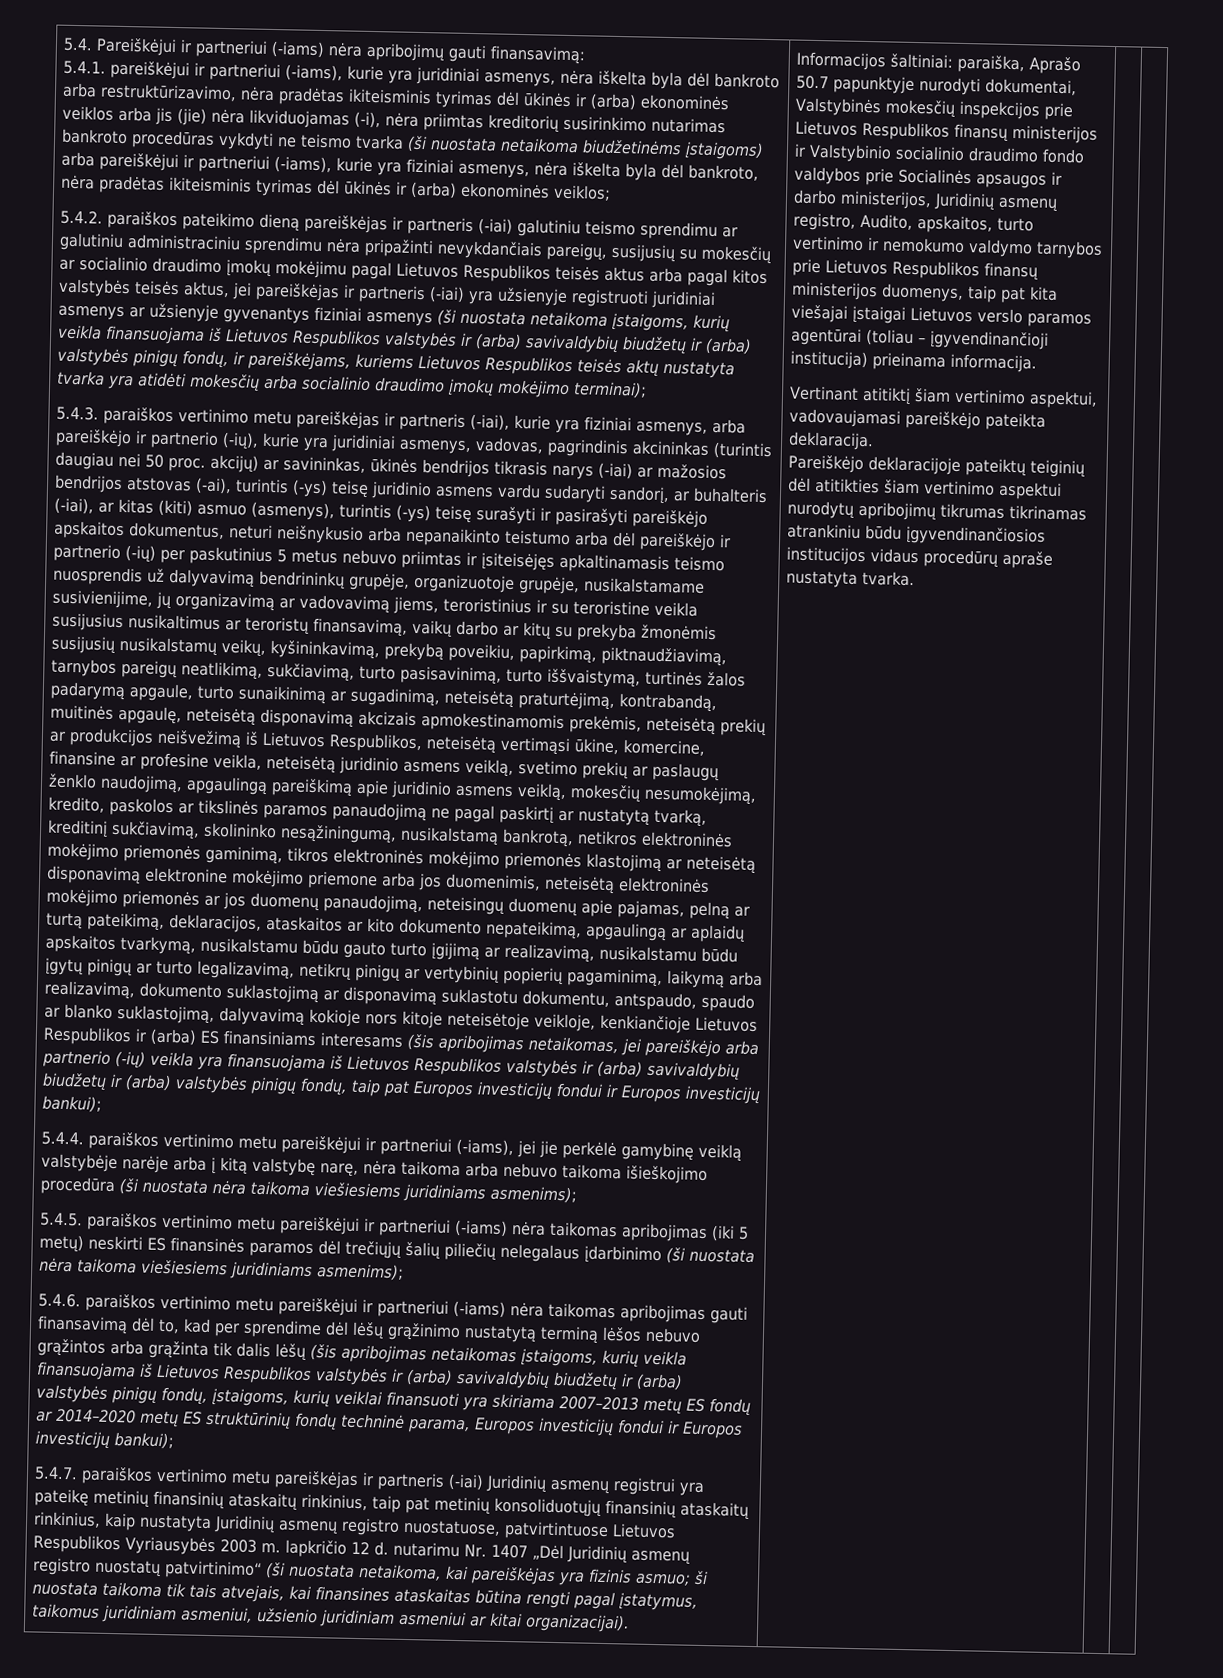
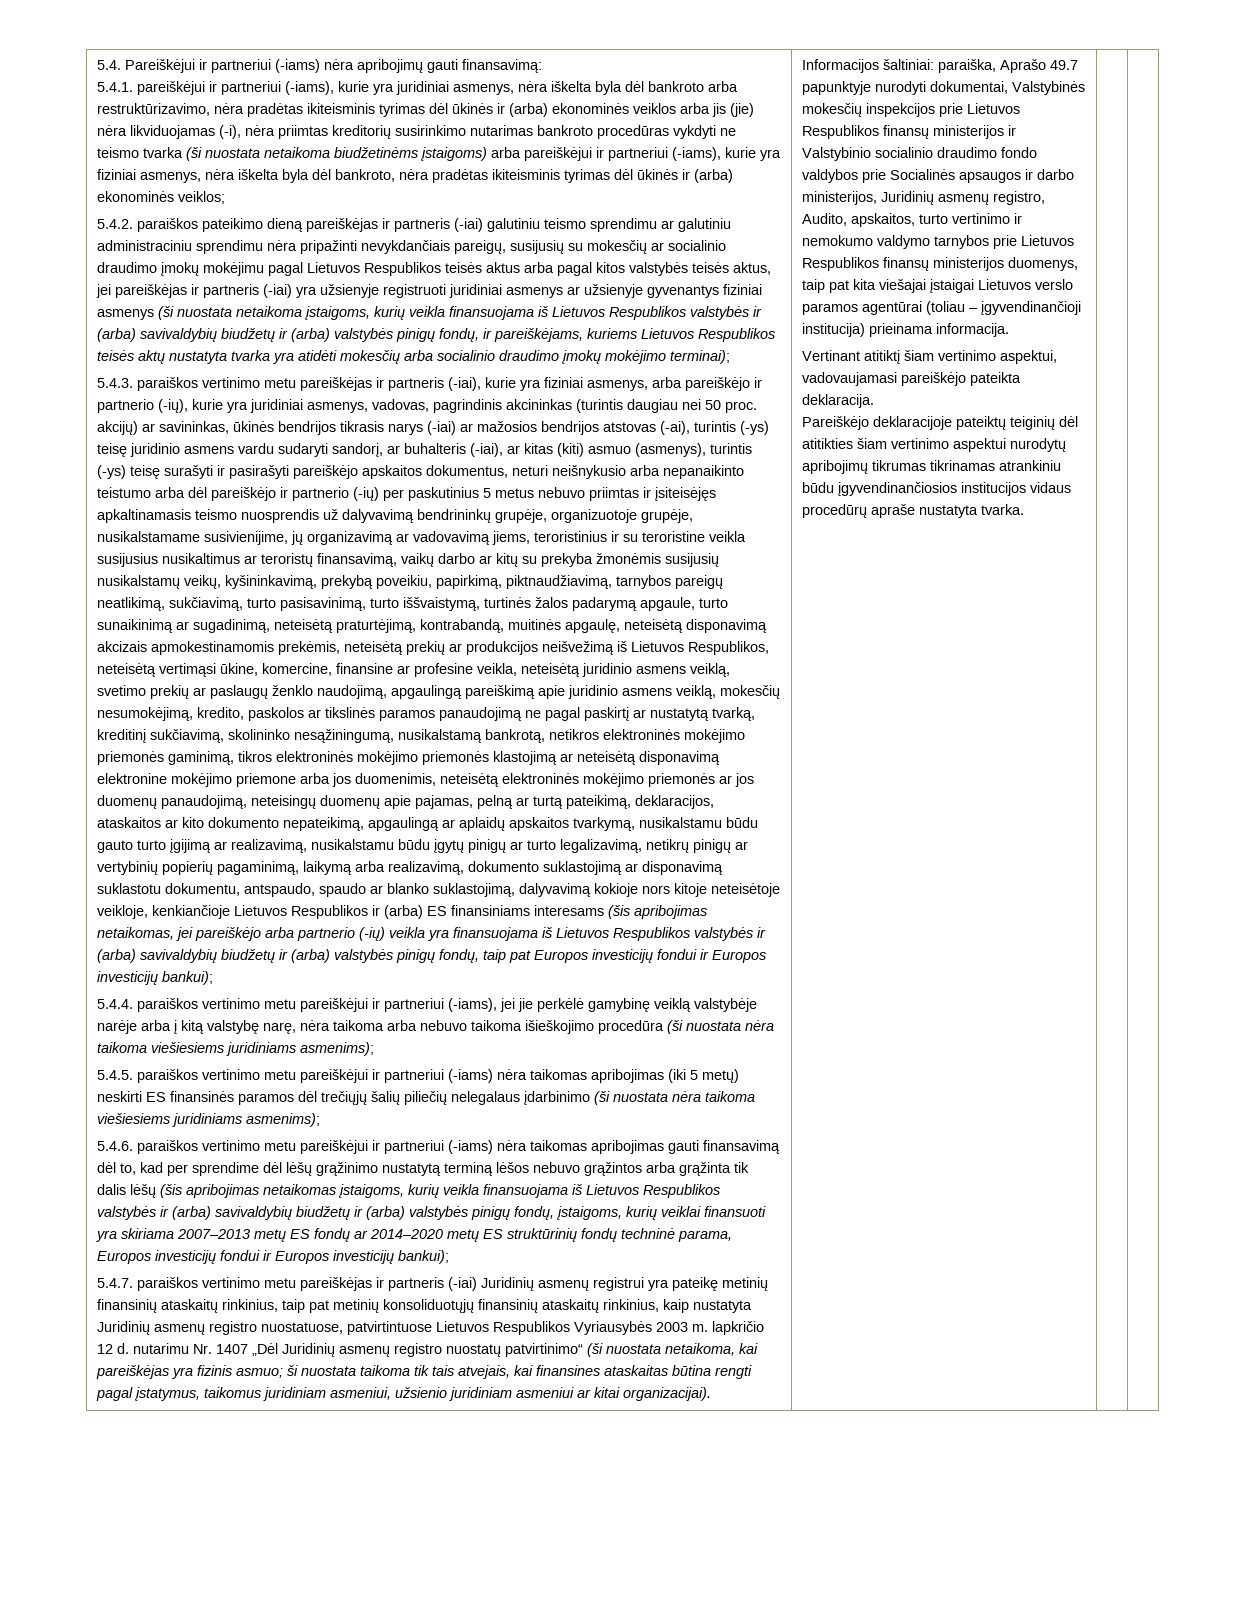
- Informacijos šaltiniai: paraiška, Aprašo 50.7 papunktyje nurodyti dokumentai, Valstybinės mokesčių inspekcijos prie Lietuvos Respublikos finansų ministerijos ir Valstybinio socialinio draudimo fondo valdybos prie Socialinės apsaugos ir darbo ministerijos, Juridinių asmenų registro, Audito, apskaitos, turto vertinimo ir nemokumo valdymo tarnybos prie Lietuvos Respublikos finansų ministerijos duomenys, taip pat kita viešajai įstaigai Lietuvos verslo paramos agentūrai (toliau – įgyvendinančioji institucija) prieinama informacija.
+ Informacijos šaltiniai: paraiška, Aprašo 49.7 papunktyje nurodyti dokumentai, Valstybinės mokesčių inspekcijos prie Lietuvos Respublikos finansų ministerijos ir Valstybinio socialinio draudimo fondo valdybos prie Socialinės apsaugos ir darbo ministerijos, Juridinių asmenų registro, Audito, apskaitos, turto vertinimo ir nemokumo valdymo tarnybos prie Lietuvos Respublikos finansų ministerijos duomenys, taip pat kita viešajai įstaigai Lietuvos verslo paramos agentūrai (toliau – įgyvendinančioji institucija) prieinama informacija.

